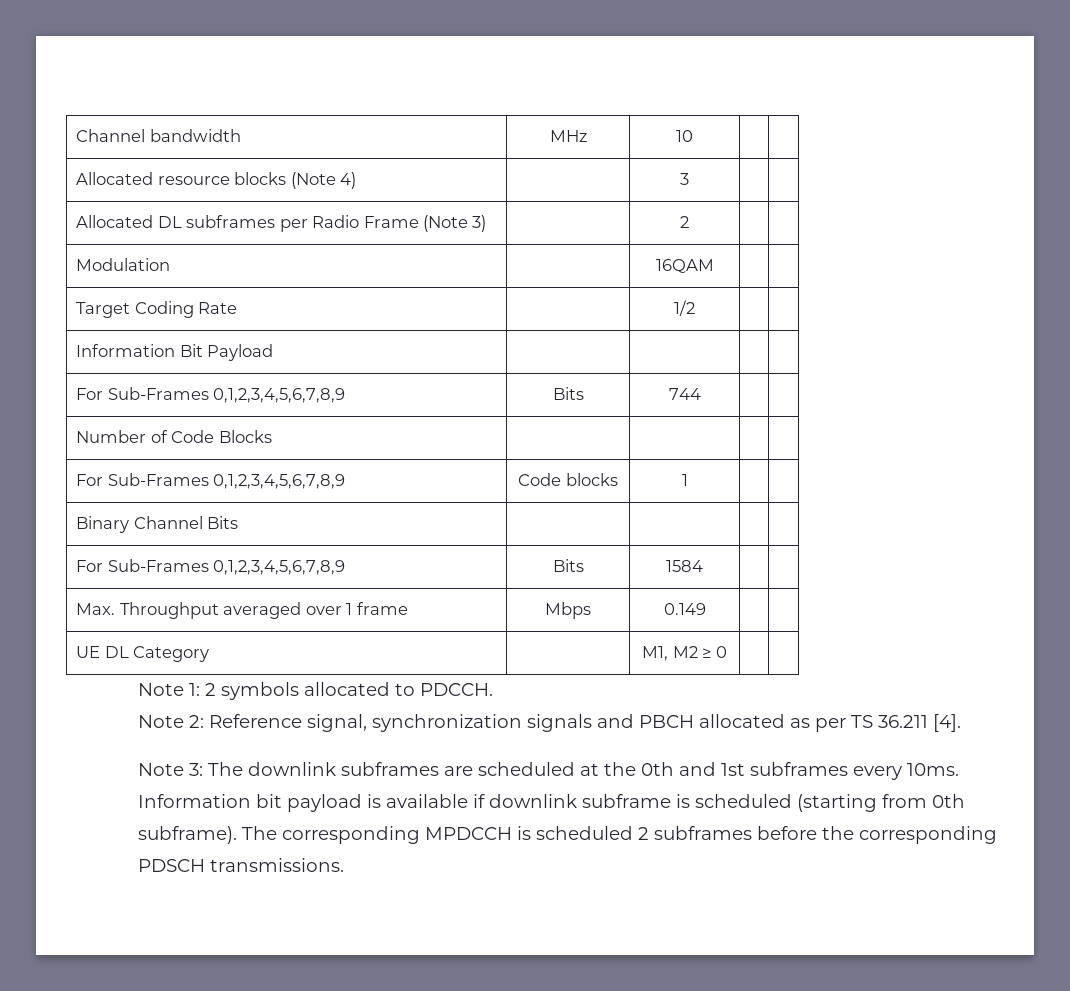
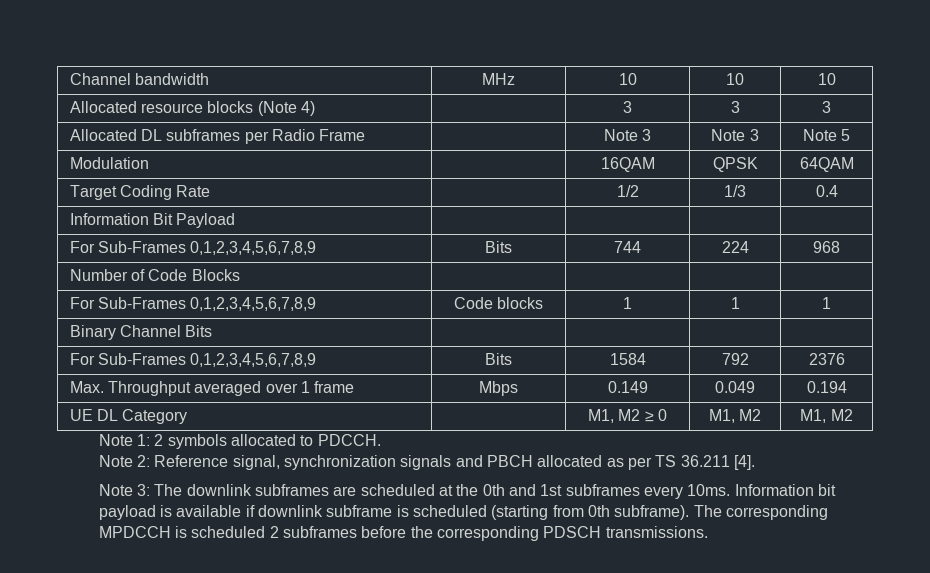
- Channel bandwidth | MHz | 10 | |
+ Channel bandwidth | MHz | 10 | 10 | 10
- Allocated resource blocks (Note 4) | | 3 | |
+ Allocated resource blocks (Note 4) | | 3 | 3 | 3
- Allocated DL subframes per Radio Frame (Note 3) | | 2 | |
+ Allocated DL subframes per Radio Frame | | Note 3 | Note 3 | Note 5
- Modulation | | 16QAM | |
+ Modulation | | 16QAM | QPSK | 64QAM
- Target Coding Rate | | 1/2 | |
+ Target Coding Rate | | 1/2 | 1/3 | 0.4
- For Sub-Frames 0,1,2,3,4,5,6,7,8,9 | Bits | 744 | |
+ For Sub-Frames 0,1,2,3,4,5,6,7,8,9 | Bits | 744 | 224 | 968
- For Sub-Frames 0,1,2,3,4,5,6,7,8,9 | Code blocks | 1 | |
+ For Sub-Frames 0,1,2,3,4,5,6,7,8,9 | Code blocks | 1 | 1 | 1
- For Sub-Frames 0,1,2,3,4,5,6,7,8,9 | Bits | 1584 | |
+ For Sub-Frames 0,1,2,3,4,5,6,7,8,9 | Bits | 1584 | 792 | 2376
- Max. Throughput averaged over 1 frame | Mbps | 0.149 | |
+ Max. Throughput averaged over 1 frame | Mbps | 0.149 | 0.049 | 0.194
- UE DL Category | | M1, M2 ≥ 0 | |
+ UE DL Category | | M1, M2 ≥ 0 | M1, M2 | M1, M2

